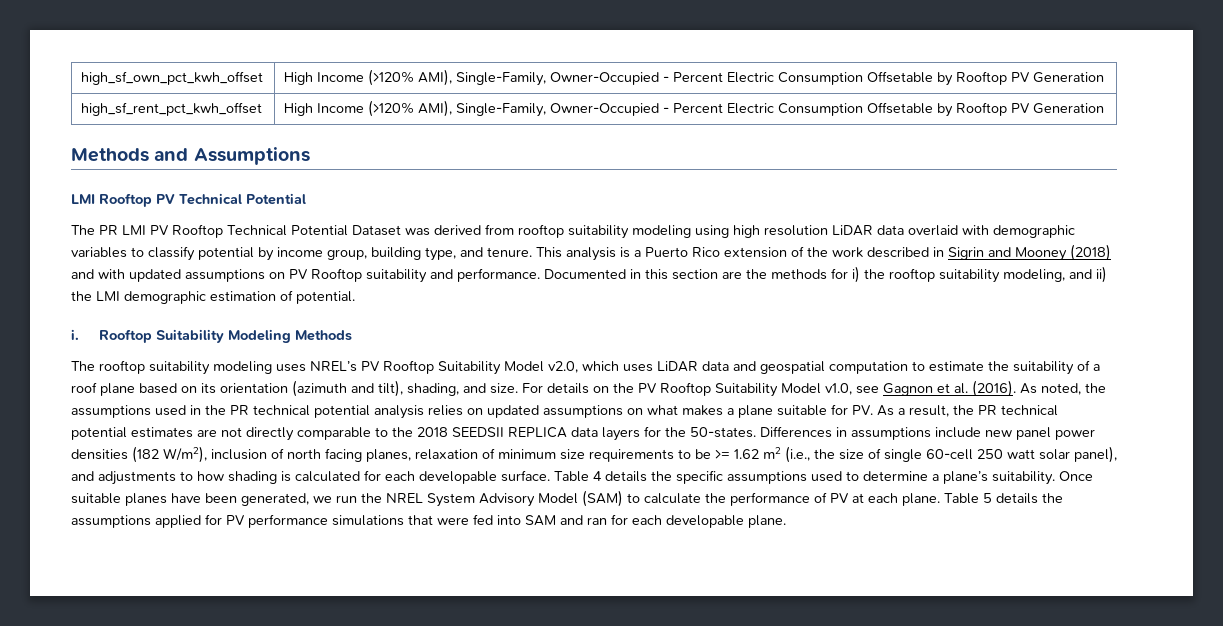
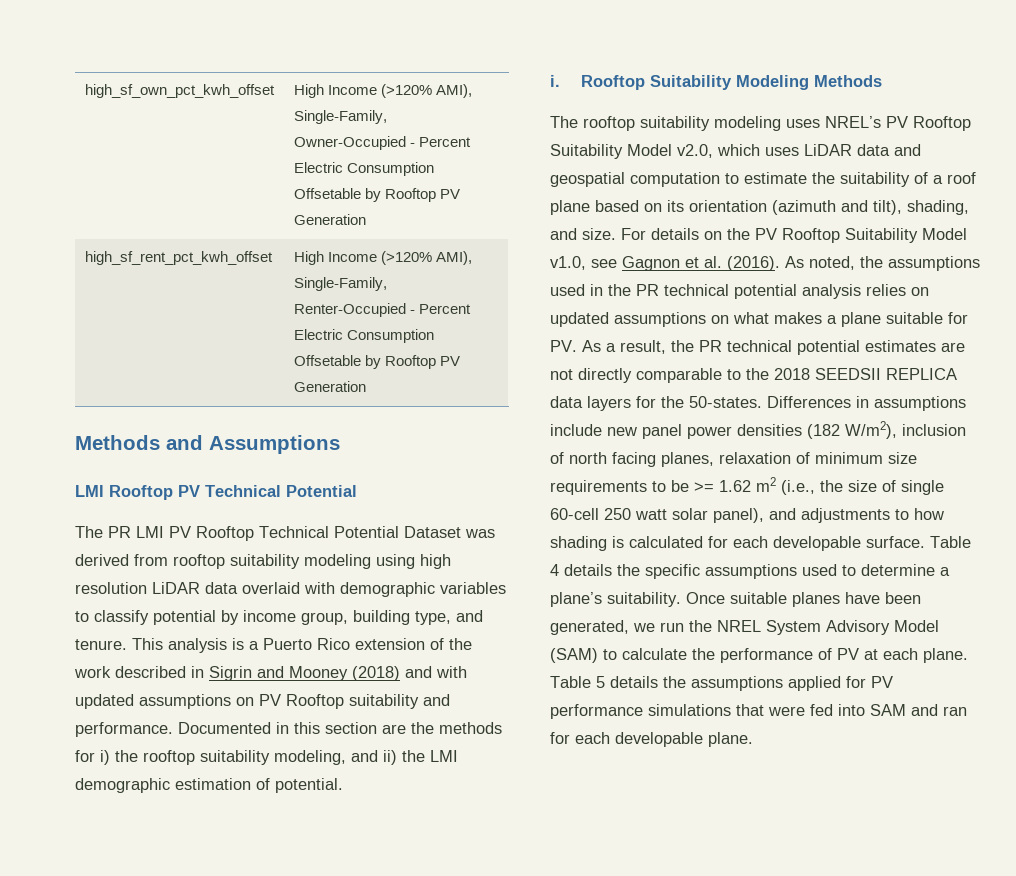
- high_sf_rent_pct_kwh_offset | High Income (>120% AMI), Single-Family, Owner-Occupied - Percent Electric Consumption Offsetable by Rooftop PV Generation
+ high_sf_rent_pct_kwh_offset | High Income (>120% AMI), Single-Family, Renter-Occupied - Percent Electric Consumption Offsetable by Rooftop PV Generation

